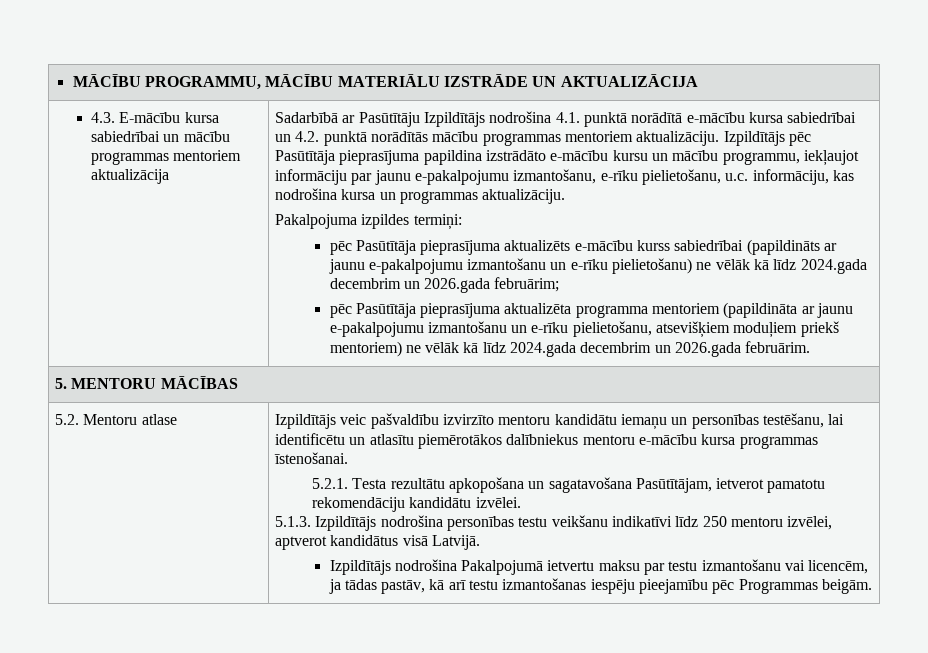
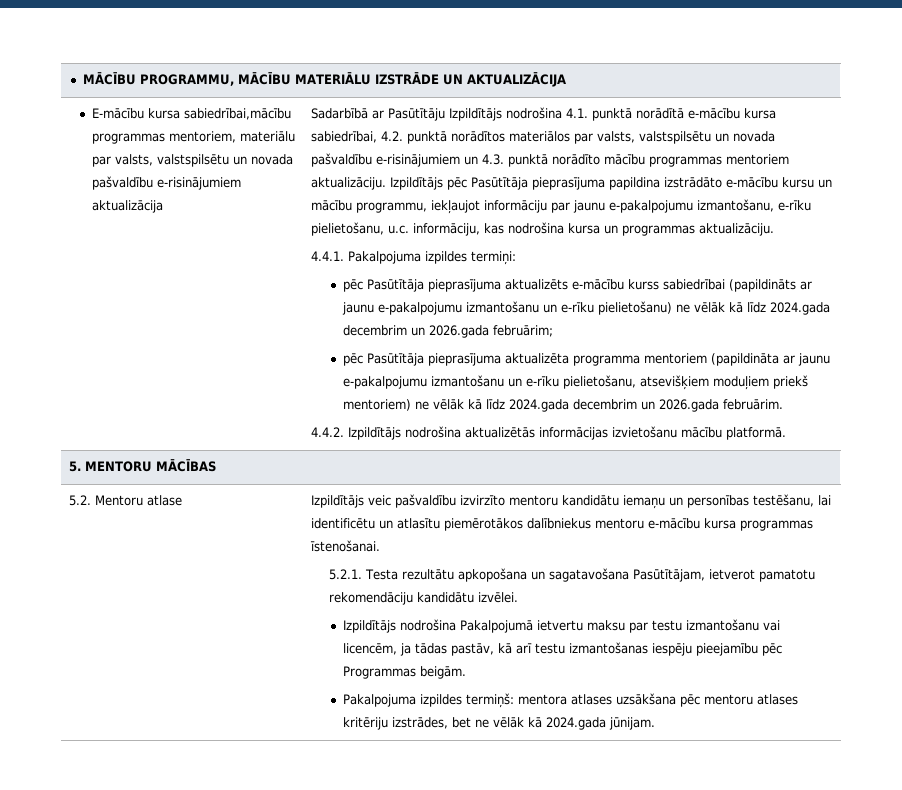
- 4.3. E-mācību kursa sabiedrībai un mācību programmas mentoriem aktualizācija
+ E-mācību kursa sabiedrībai,mācību programmas mentoriem, materiālu par valsts, valstspilsētu un novada pašvaldību e-risinājumiem aktualizācija
- Sadarbībā ar Pasūtītāju Izpildītājs nodrošina 4.1. punktā norādītā e-mācību kursa sabiedrībai un 4.2. punktā norādītās mācību programmas mentoriem aktualizāciju.
+ Sadarbībā ar Pasūtītāju Izpildītājs nodrošina 4.1. punktā norādītā e-mācību kursa sabiedrībai, 4.2. punktā norādītos materiālos par valsts, valstspilsētu un novada pašvaldību e-risinājumiem un 4.3. punktā norādīto mācību programmas mentoriem aktualizāciju.
- Pakalpojuma izpildes termiņi:
+ 4.4.1. Pakalpojuma izpildes termiņi:
+ 4.4.2. Izpildītājs nodrošina aktualizētās informācijas izvietošanu mācību platformā.
- 5.1.3. Izpildītājs nodrošina personības testu veikšanu indikatīvi līdz 250 mentoru izvēlei, aptverot kandidātus visā Latvijā.
+ Pakalpojuma izpildes termiņš: mentora atlases uzsākšana pēc mentoru atlases kritēriju izstrādes, bet ne vēlāk kā 2024.gada jūnijam.

